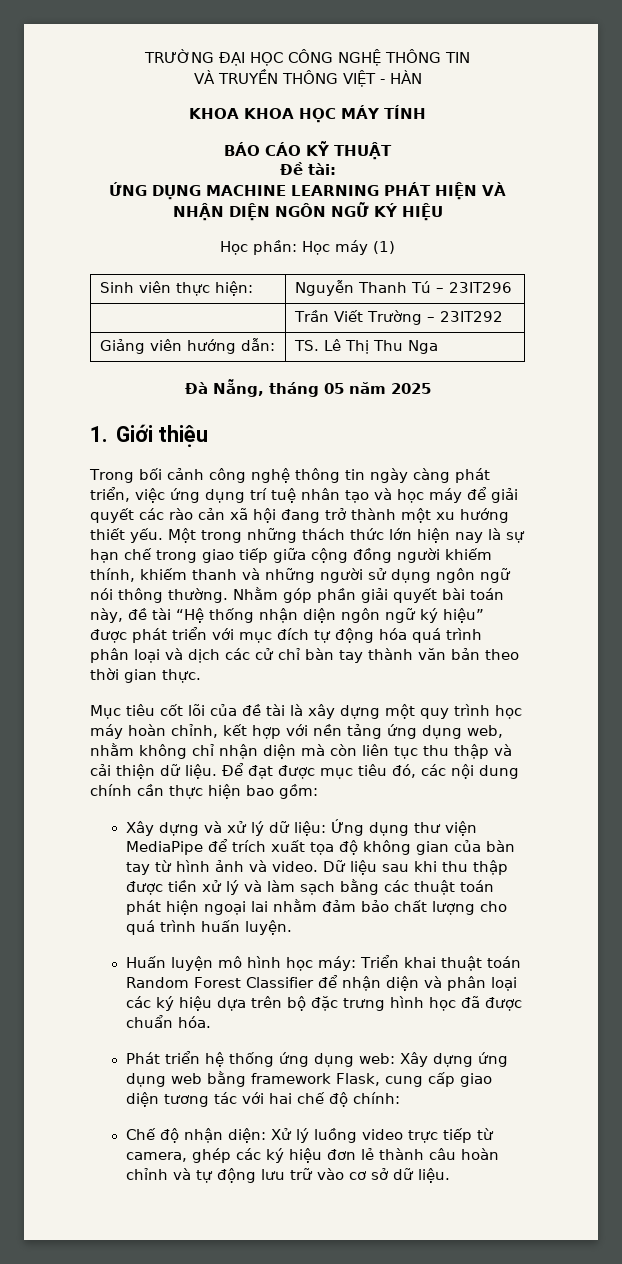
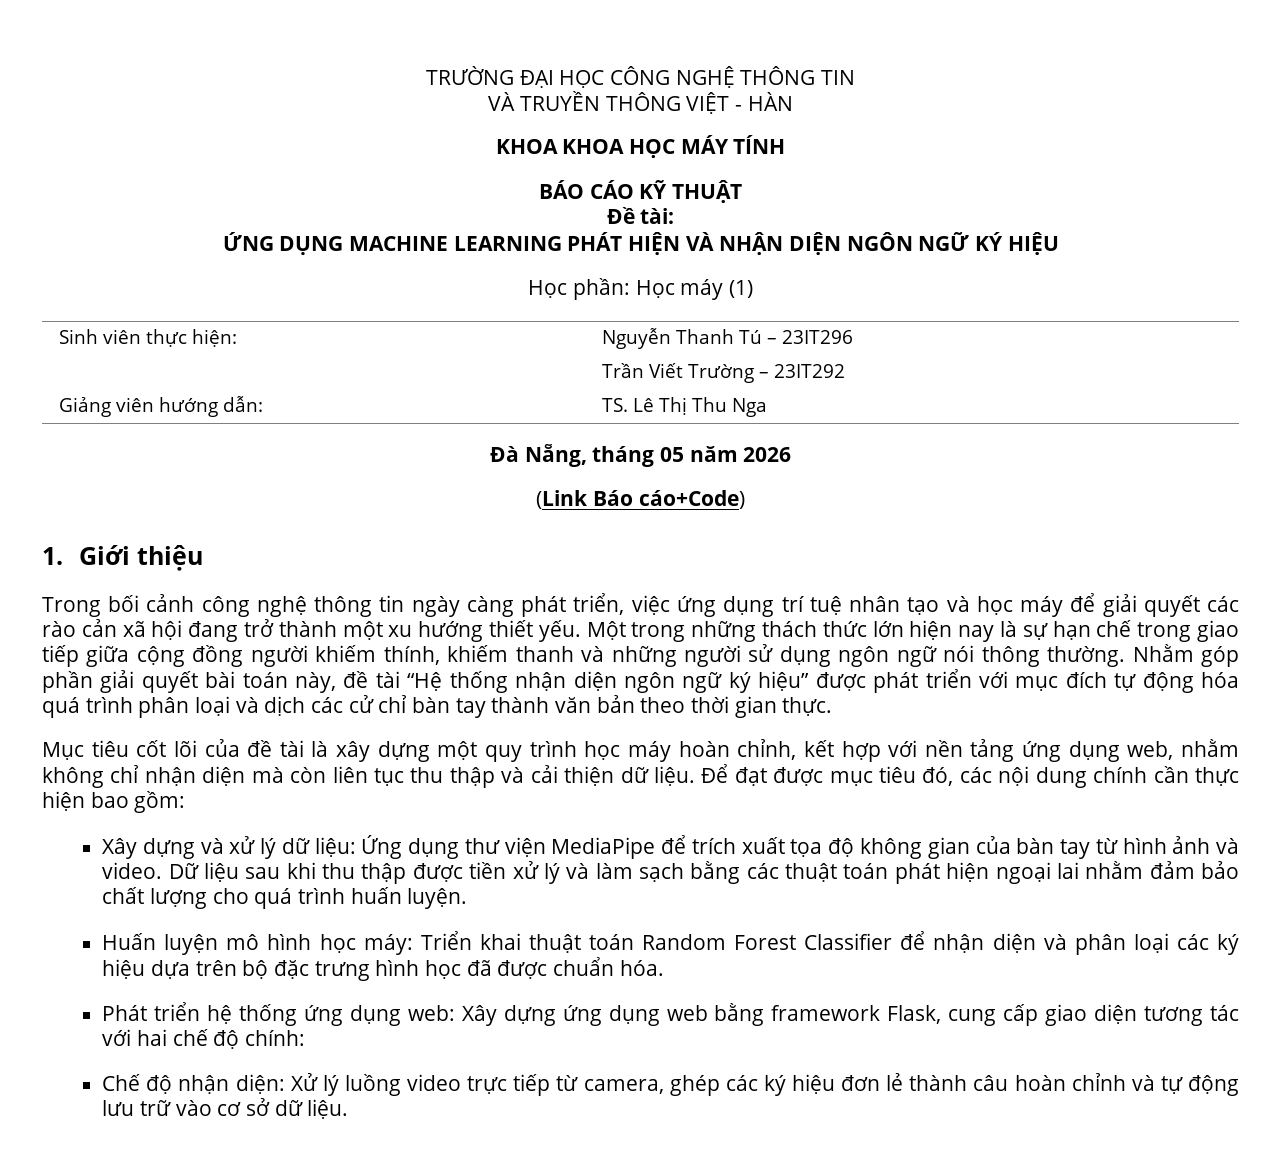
- Đà Nẵng, tháng 05 năm 2025
+ Đà Nẵng, tháng 05 năm 2026
+ (Link Báo cáo+Code)

